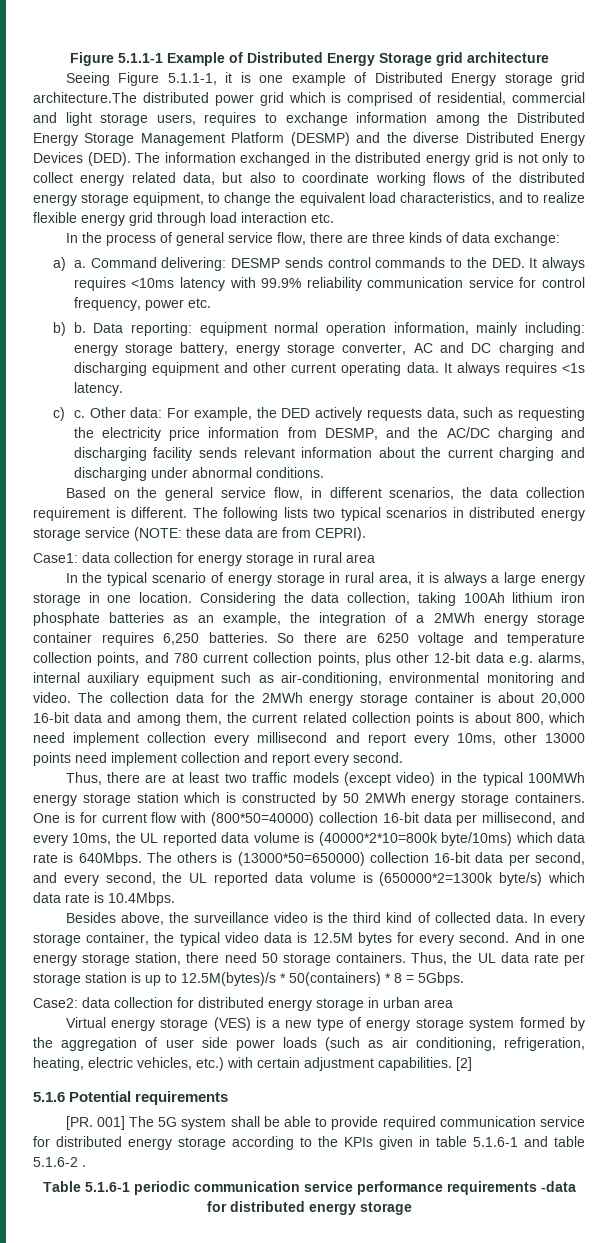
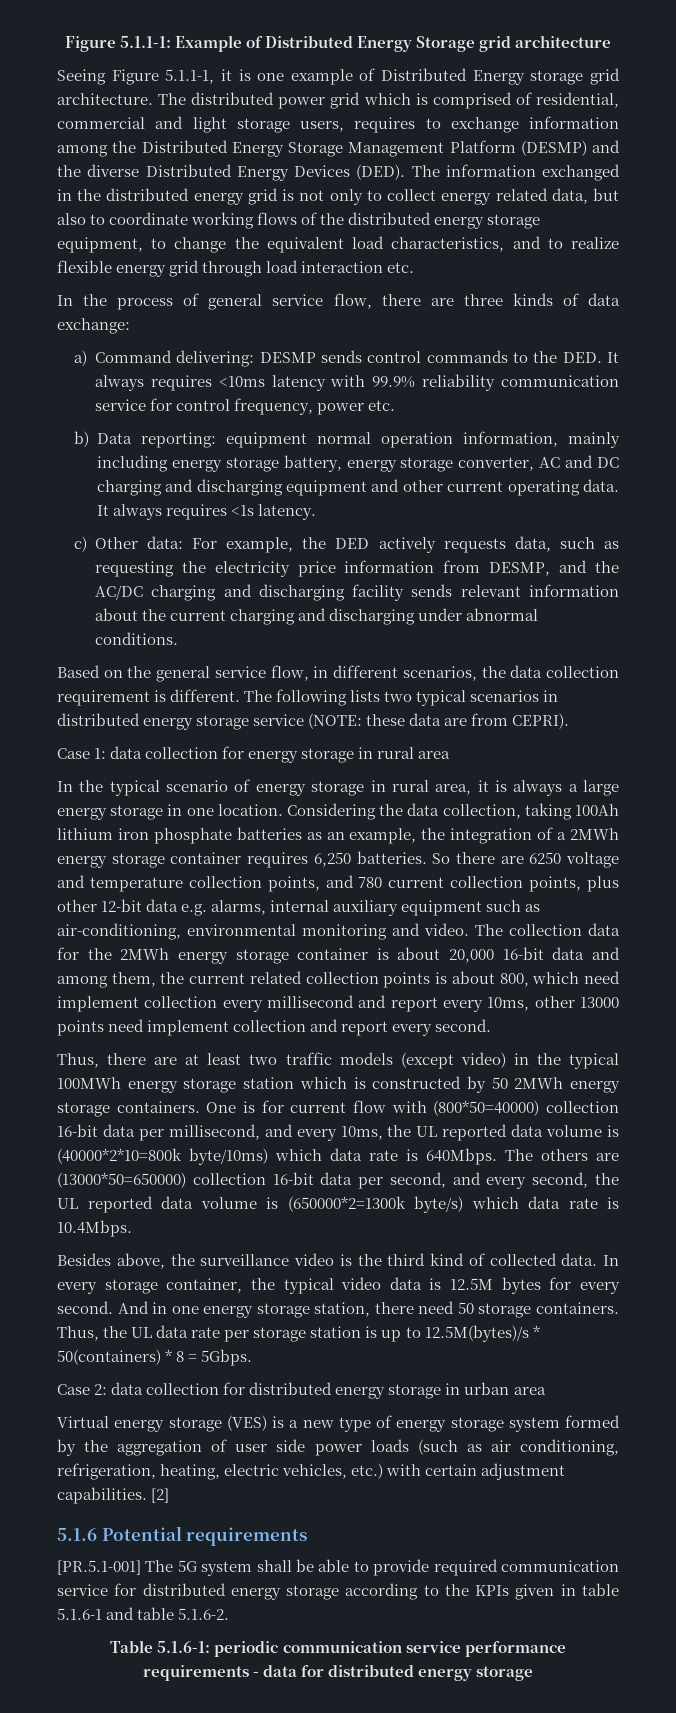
- Figure 5.1.1-1 Example of Distributed Energy Storage grid architecture
+ Figure 5.1.1-1: Example of Distributed Energy Storage grid architecture
- Seeing Figure 5.1.1-1, it is one example of Distributed Energy storage grid architecture.The distributed power grid which is comprised of residential, commercial and light storage users, requires to exchange information among the Distributed Energy Storage Management Platform (DESMP) and the diverse Distributed Energy Devices (DED).
+ Seeing Figure 5.1.1-1, it is one example of Distributed Energy storage grid architecture. The distributed power grid which is comprised of residential, commercial and light storage users, requires to exchange information among the Distributed Energy Storage Management Platform (DESMP) and the diverse Distributed Energy Devices (DED).
- a) a. Command delivering: DESMP sends control commands to the DED. It always requires <10ms latency with 99.9% reliability communication service for control frequency, power etc.
+ a) Command delivering: DESMP sends control commands to the DED. It always requires <10ms latency with 99.9% reliability communication service for control frequency, power etc.
- b) b. Data reporting: equipment normal operation information, mainly including: energy storage battery, energy storage converter, AC and DC charging and discharging equipment and other current operating data.
+ b) Data reporting: equipment normal operation information, mainly including energy storage battery, energy storage converter, AC and DC charging and discharging equipment and other current operating data.
- c) c. Other data: For example, the DED actively requests data, such as requesting the electricity price information from DESMP, and the AC/DC charging and discharging facility sends relevant information about the current charging and discharging under abnormal conditions.
+ c) Other data: For example, the DED actively requests data, such as requesting the electricity price information from DESMP, and the AC/DC charging and discharging facility sends relevant information about the current charging and discharging under abnormal conditions.
- Case1: data collection for energy storage in rural area
+ Case 1: data collection for energy storage in rural area
- The others is (13000*50=650000) collection 16-bit data per second, and every second, the UL reported data volume is (650000*2=1300k byte/s) which data rate is 10.4Mbps.
+ The others are (13000*50=650000) collection 16-bit data per second, and every second, the UL reported data volume is (650000*2=1300k byte/s) which data rate is 10.4Mbps.
- Case2: data collection for distributed energy storage in urban area
+ Case 2: data collection for distributed energy storage in urban area
- [PR. 001] The 5G system shall be able to provide required communication service for distributed energy storage according to the KPIs given in table 5.1.6-1 and table 5.1.6-2 .
+ [PR.5.1-001] The 5G system shall be able to provide required communication service for distributed energy storage according to the KPIs given in table 5.1.6-1 and table 5.1.6-2.
- Table 5.1.6-1 periodic communication service performance requirements -data for distributed energy storage
+ Table 5.1.6-1: periodic communication service performance requirements - data for distributed energy storage

